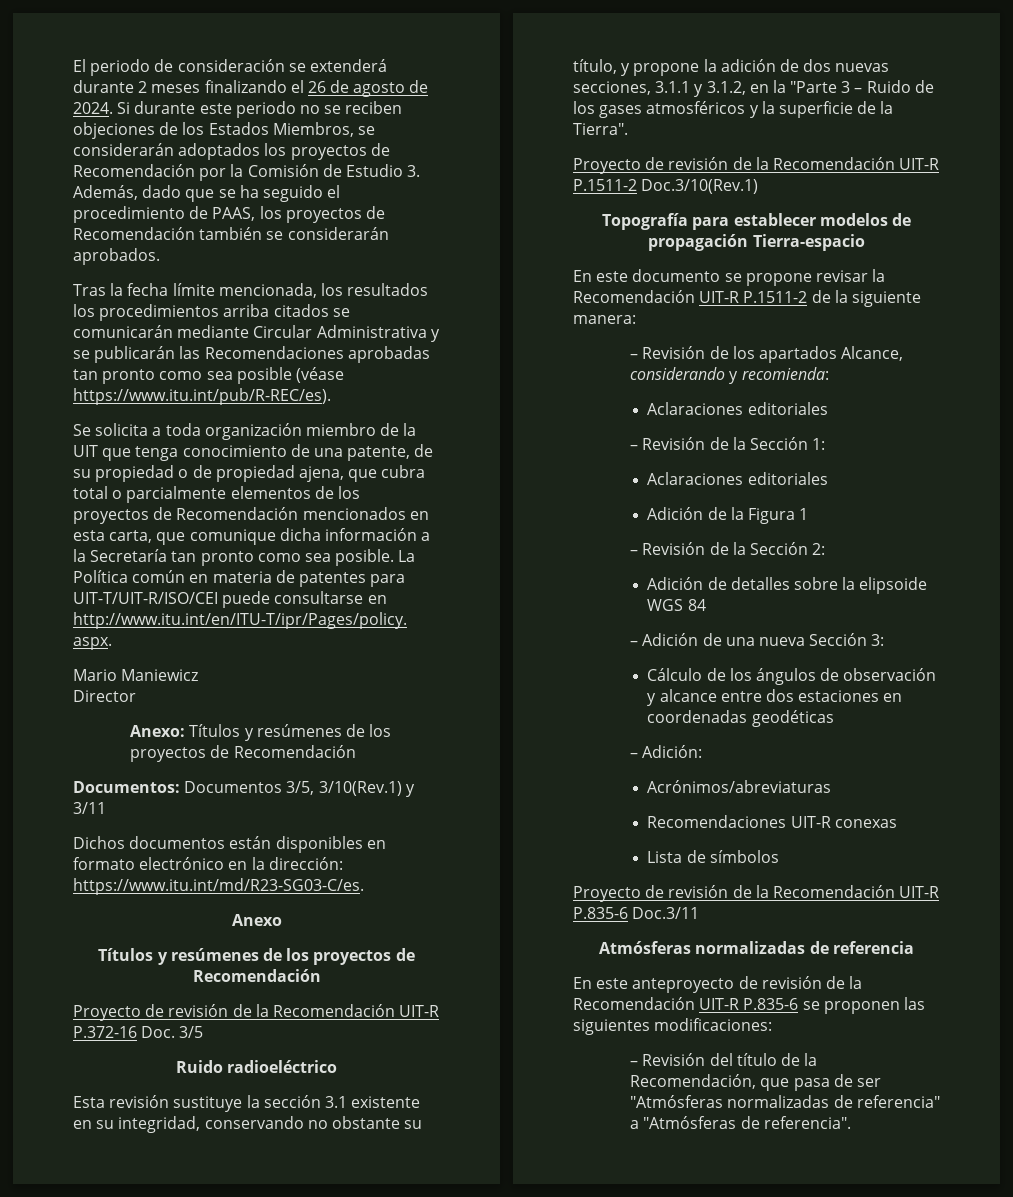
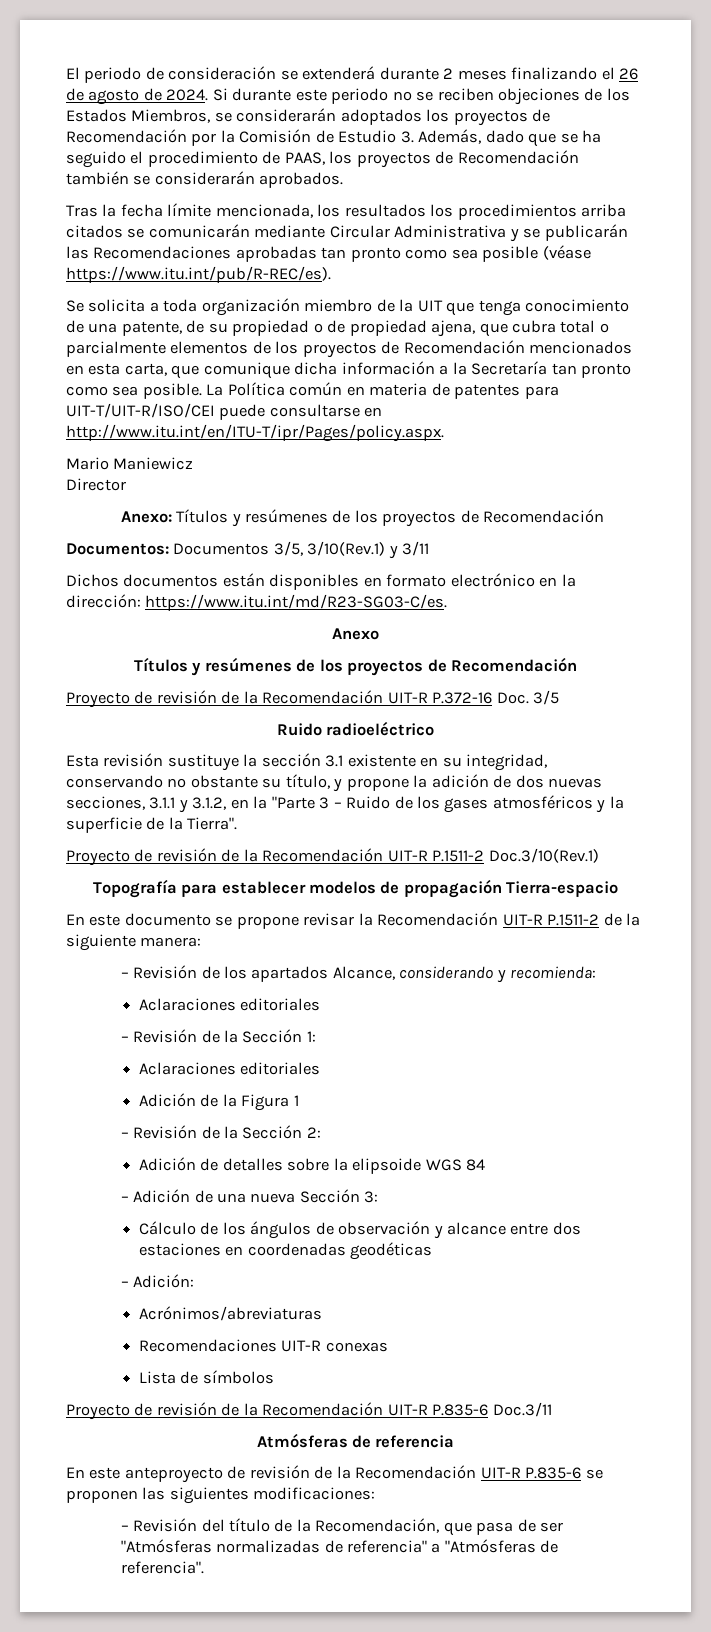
- Atmósferas normalizadas de referencia
+ Atmósferas de referencia

